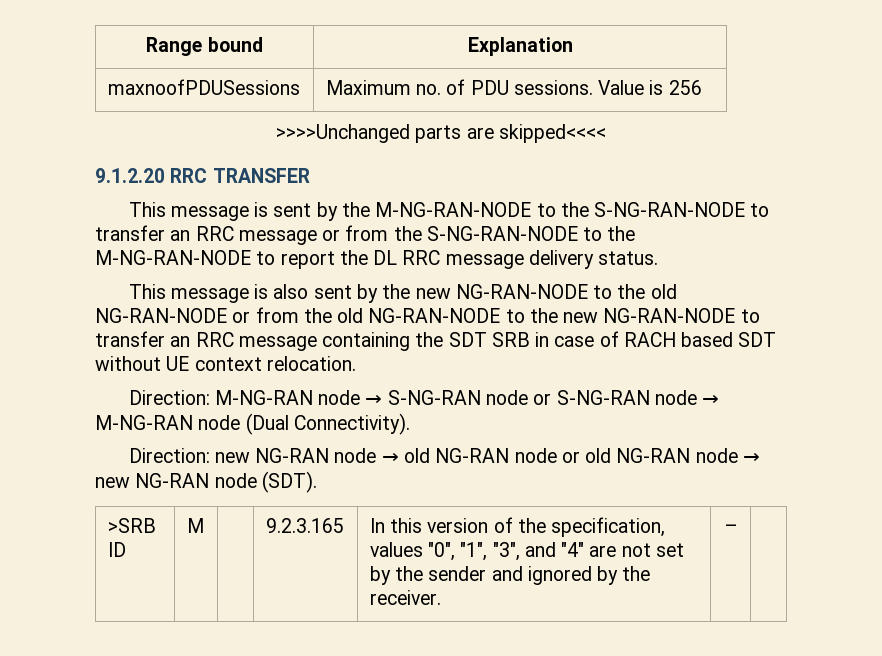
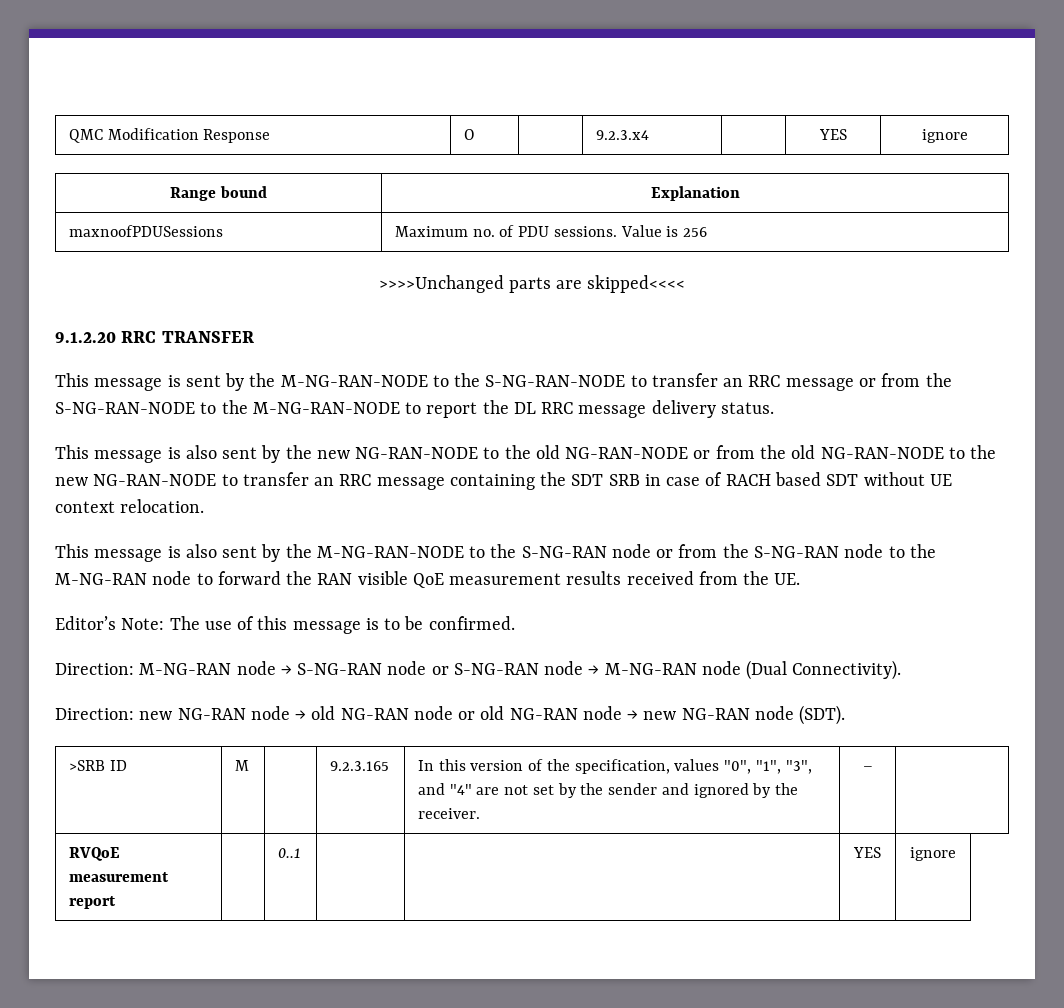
+ QMC Modification Response | O | | 9.2.3.x4 | | YES | ignore
+ This message is also sent by the M-NG-RAN-NODE to the S-NG-RAN node or from the S-NG-RAN node to the M-NG-RAN node to forward the RAN visible QoE measurement results received from the UE.
+ Editor’s Note: The use of this message is to be confirmed.
+ RVQoE measurement report | | 0..1 | | | YES | ignore

